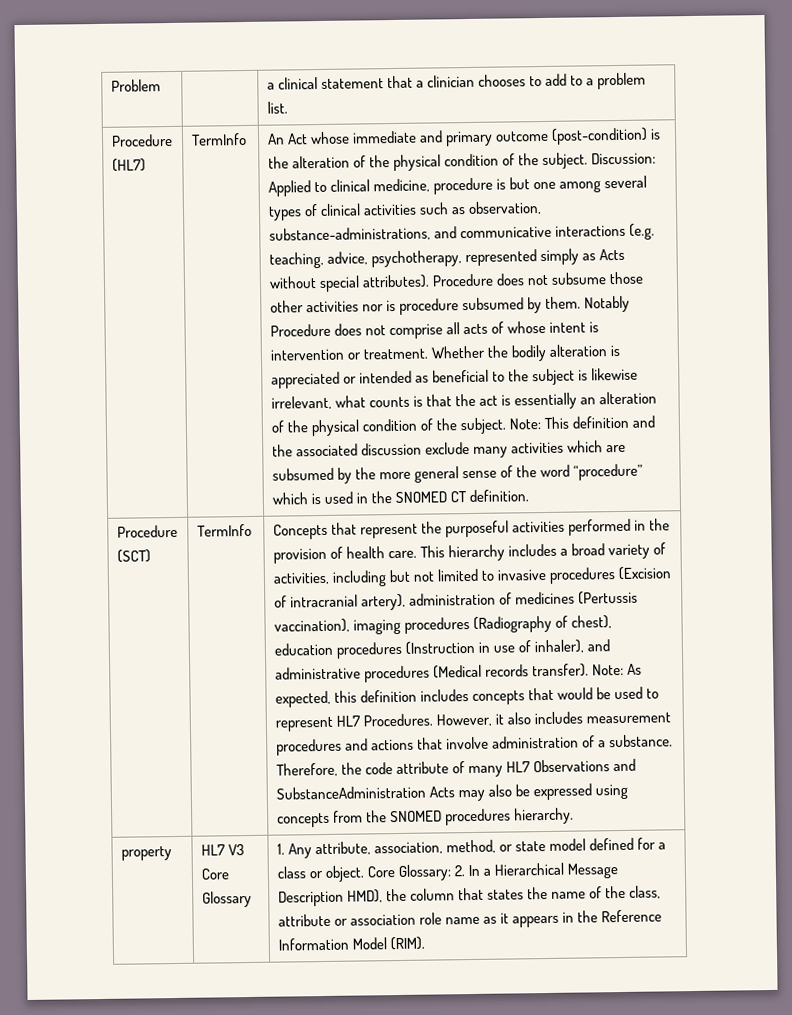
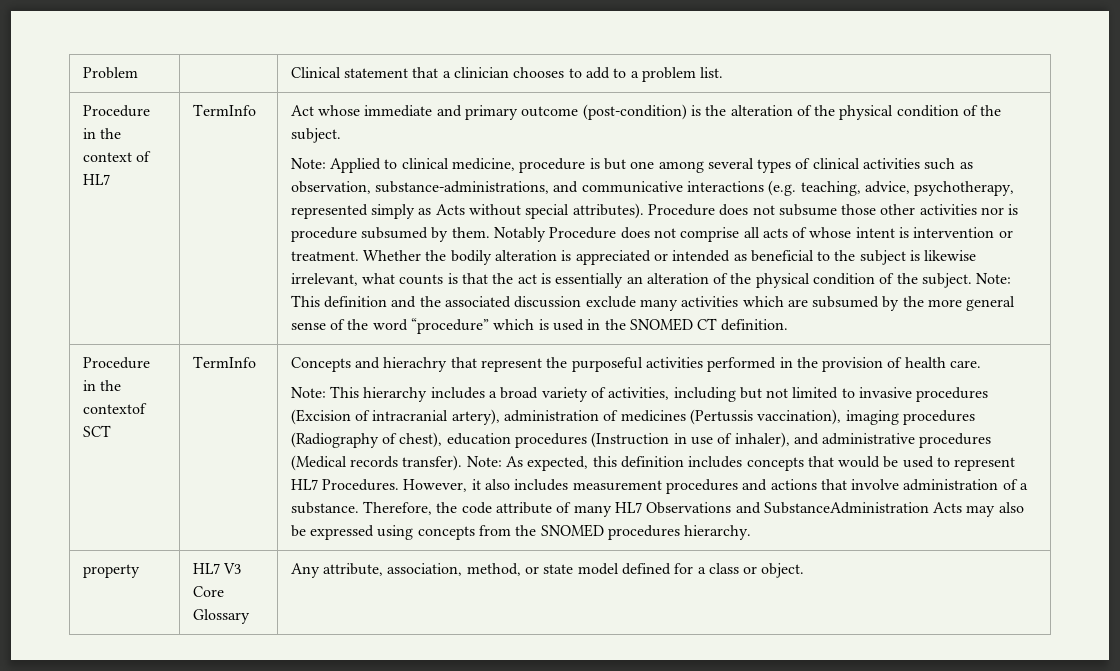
- Problem | | a clinical statement that a clinician chooses to add to a problem list.
+ Problem | | Clinical statement that a clinician chooses to add to a problem list.
- Procedure (HL7) | TermInfo | An Act whose immediate and primary outcome (post-condition) is the alteration of the physical condition of the subject. Discussion: Applied to clinical medicine, procedure is but one among several types of clinical activities such as observation, substance-administrations, and communicative interactions (e.g. teaching, advice, psychotherapy, represented simply as Acts without special attributes).
+ Procedure in the context of HL7 | TermInfo | Act whose immediate and primary outcome (post-condition) is the alteration of the physical condition of the subject.
+ Note: Applied to clinical medicine, procedure is but one among several types of clinical activities such as observation, substance-administrations, and communicative interactions (e.g. teaching, advice, psychotherapy, represented simply as Acts without special attributes).
- Procedure (SCT)
+ Procedure in the contextof SCT
- Concepts that represent the purposeful activities performed in the provision of health care. This hierarchy includes a broad variety of activities, including but not limited to invasive procedures (Excision of intracranial artery), administration of medicines (Pertussis vaccination), imaging procedures (Radiography of chest), education procedures (Instruction in use of inhaler), and administrative procedures (Medical records transfer).
+ Concepts and hierachry that represent the purposeful activities performed in the provision of health care.
+ Note: This hierarchy includes a broad variety of activities, including but not limited to invasive procedures (Excision of intracranial artery), administration of medicines (Pertussis vaccination), imaging procedures (Radiography of chest), education procedures (Instruction in use of inhaler), and administrative procedures (Medical records transfer).
- 1. Any attribute, association, method, or state model defined for a class or object. Core Glossary: 2. In a Hierarchical Message Description HMD), the column that states the name of the class, attribute or association role name as it appears in the Reference Information Model (RIM).
+ Any attribute, association, method, or state model defined for a class or object.

